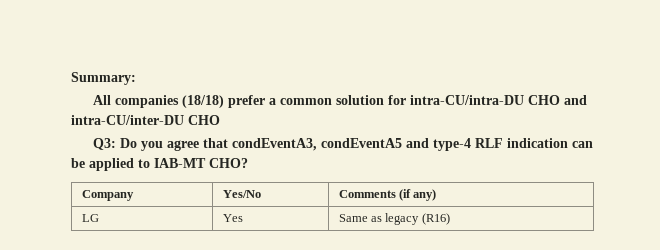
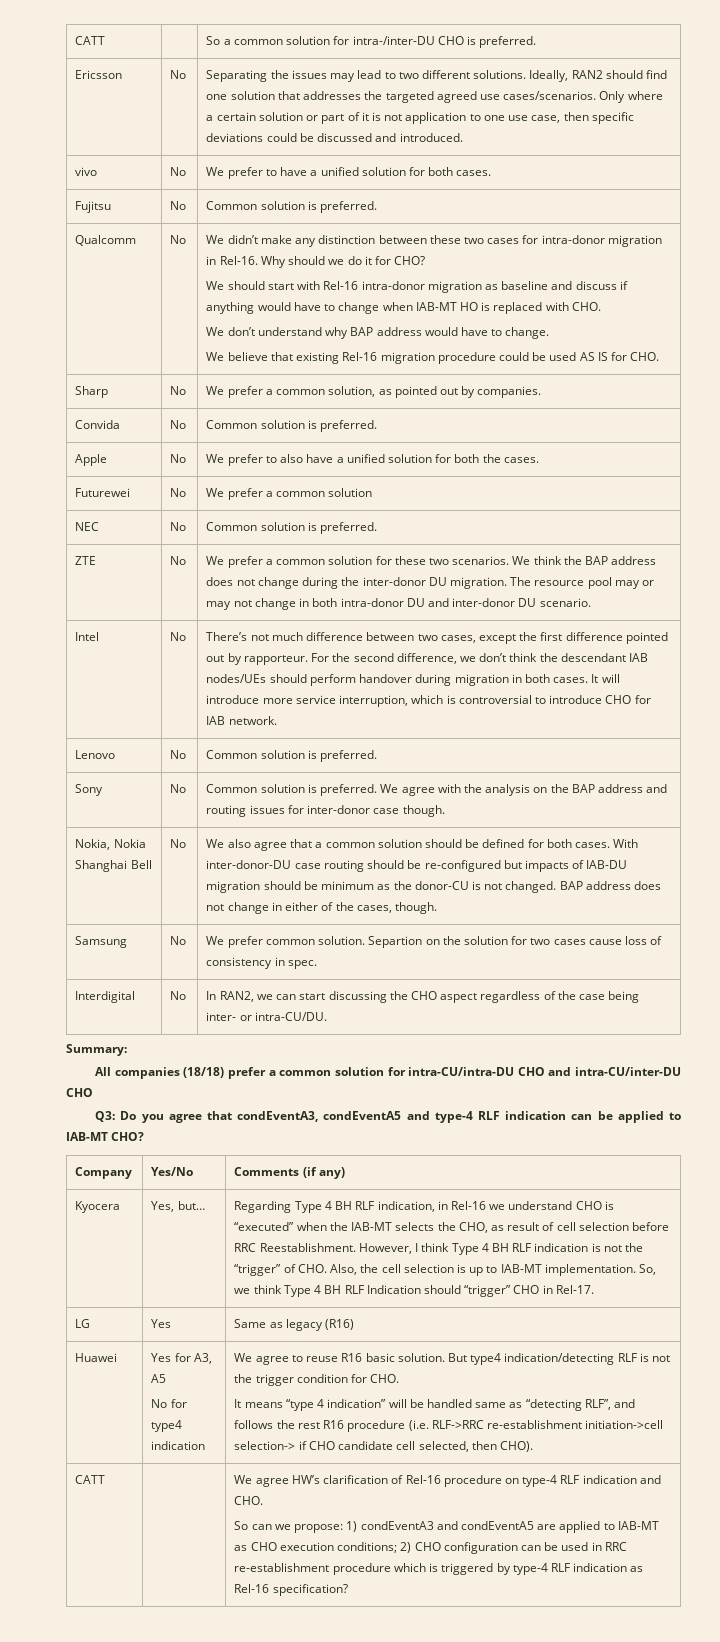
+ CATT | | So a common solution for intra-/inter-DU CHO is preferred.
+ Ericsson | No | Separating the issues may lead to two different solutions. Ideally, RAN2 should find one solution that addresses the targeted agreed use cases/scenarios. Only where a certain solution or part of it is not application to one use case, then specific deviations could be discussed and introduced.
+ vivo | No | We prefer to have a unified solution for both cases.
+ Fujitsu | No | Common solution is preferred.
+ Qualcomm | No | We didn’t make any distinction between these two cases for intra-donor migration in Rel-16. Why should we do it for CHO?
+ We should start with Rel-16 intra-donor migration as baseline and discuss if anything would have to change when IAB-MT HO is replaced with CHO.
+ We don’t understand why BAP address would have to change.
+ We believe that existing Rel-16 migration procedure could be used AS IS for CHO.
+ Sharp | No | We prefer a common solution, as pointed out by companies.
+ Convida | No | Common solution is preferred.
+ Apple | No | We prefer to also have a unified solution for both the cases.
+ Futurewei | No | We prefer a common solution
+ NEC | No | Common solution is preferred.
+ ZTE | No | We prefer a common solution for these two scenarios. We think the BAP address does not change during the inter-donor DU migration. The resource pool may or may not change in both intra-donor DU and inter-donor DU scenario.
+ Intel | No | There’s not much difference between two cases, except the first difference pointed out by rapporteur. For the second difference, we don’t think the descendant IAB nodes/UEs should perform handover during migration in both cases. It will introduce more service interruption, which is controversial to introduce CHO for IAB network.
+ Lenovo | No | Common solution is preferred.
+ Sony | No | Common solution is preferred. We agree with the analysis on the BAP address and routing issues for inter-donor case though.
+ Nokia, Nokia Shanghai Bell | No | We also agree that a common solution should be defined for both cases. With inter-donor-DU case routing should be re-configured but impacts of IAB-DU migration should be minimum as the donor-CU is not changed. BAP address does not change in either of the cases, though.
+ Samsung | No | We prefer common solution. Separtion on the solution for two cases cause loss of consistency in spec.
+ Interdigital | No | In RAN2, we can start discussing the CHO aspect regardless of the case being inter- or intra-CU/DU.
+ Kyocera | Yes, but… | Regarding Type 4 BH RLF indication, in Rel-16 we understand CHO is “executed” when the IAB-MT selects the CHO, as result of cell selection before RRC Reestablishment. However, I think Type 4 BH RLF indication is not the “trigger” of CHO. Also, the cell selection is up to IAB-MT implementation. So, we think Type 4 BH RLF Indication should “trigger” CHO in Rel-17.
+ Huawei | Yes for A3, A5
+ No for type4 indication | We agree to reuse R16 basic solution. But type4 indication/detecting RLF is not the trigger condition for CHO.
+ It means “type 4 indication” will be handled same as “detecting RLF”, and follows the rest R16 procedure (i.e. RLF->RRC re-establishment initiation->cell selection-> if CHO candidate cell selected, then CHO).
+ CATT | | We agree HW’s clarification of Rel-16 procedure on type-4 RLF indication and CHO.
+ So can we propose: 1) condEventA3 and condEventA5 are applied to IAB-MT as CHO execution conditions; 2) CHO configuration can be used in RRC re-establishment procedure which is triggered by type-4 RLF indication as Rel-16 specification?

